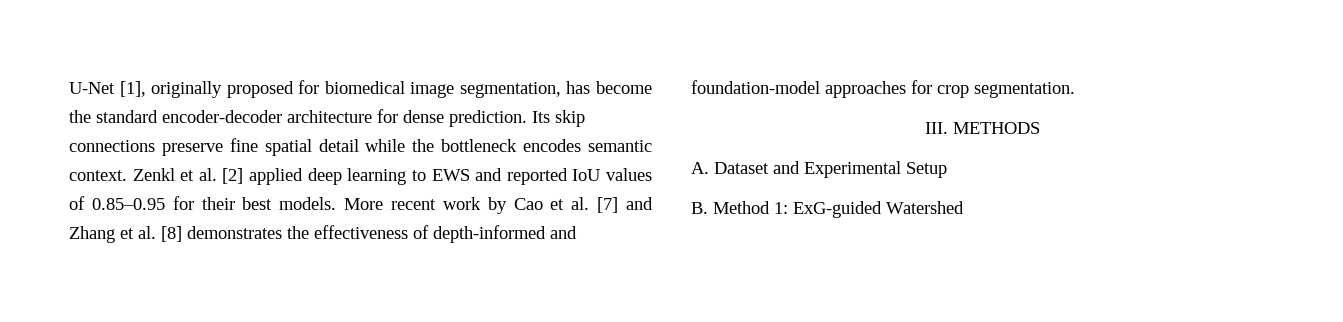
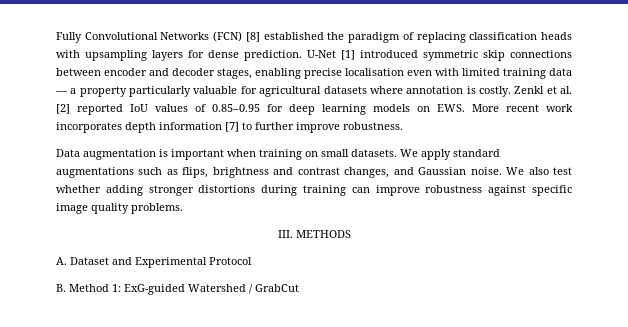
- U-Net [1], originally proposed for biomedical image segmentation, has become the standard encoder-decoder architecture for dense prediction. Its skip connections preserve fine spatial detail while the bottleneck encodes semantic context. Zenkl et al. [2] applied deep learning to EWS and reported IoU values of 0.85–0.95 for their best models. More recent work by Cao et al. [7] and Zhang et al. [8] demonstrates the effectiveness of depth-informed and foundation-model approaches for crop segmentation.
+ Fully Convolutional Networks (FCN) [8] established the paradigm of replacing classification heads with upsampling layers for dense prediction. U-Net [1] introduced symmetric skip connections between encoder and decoder stages, enabling precise localisation even with limited training data — a property particularly valuable for agricultural datasets where annotation is costly. Zenkl et al. [2] reported IoU values of 0.85–0.95 for deep learning models on EWS. More recent work incorporates depth information [7] to further improve robustness.
+ Data augmentation is important when training on small datasets. We apply standard augmentations such as flips, brightness and contrast changes, and Gaussian noise. We also test whether adding stronger distortions during training can improve robustness against specific image quality problems.
- A. Dataset and Experimental Setup
+ A. Dataset and Experimental Protocol
- B. Method 1: ExG-guided Watershed
+ B. Method 1: ExG-guided Watershed / GrabCut

